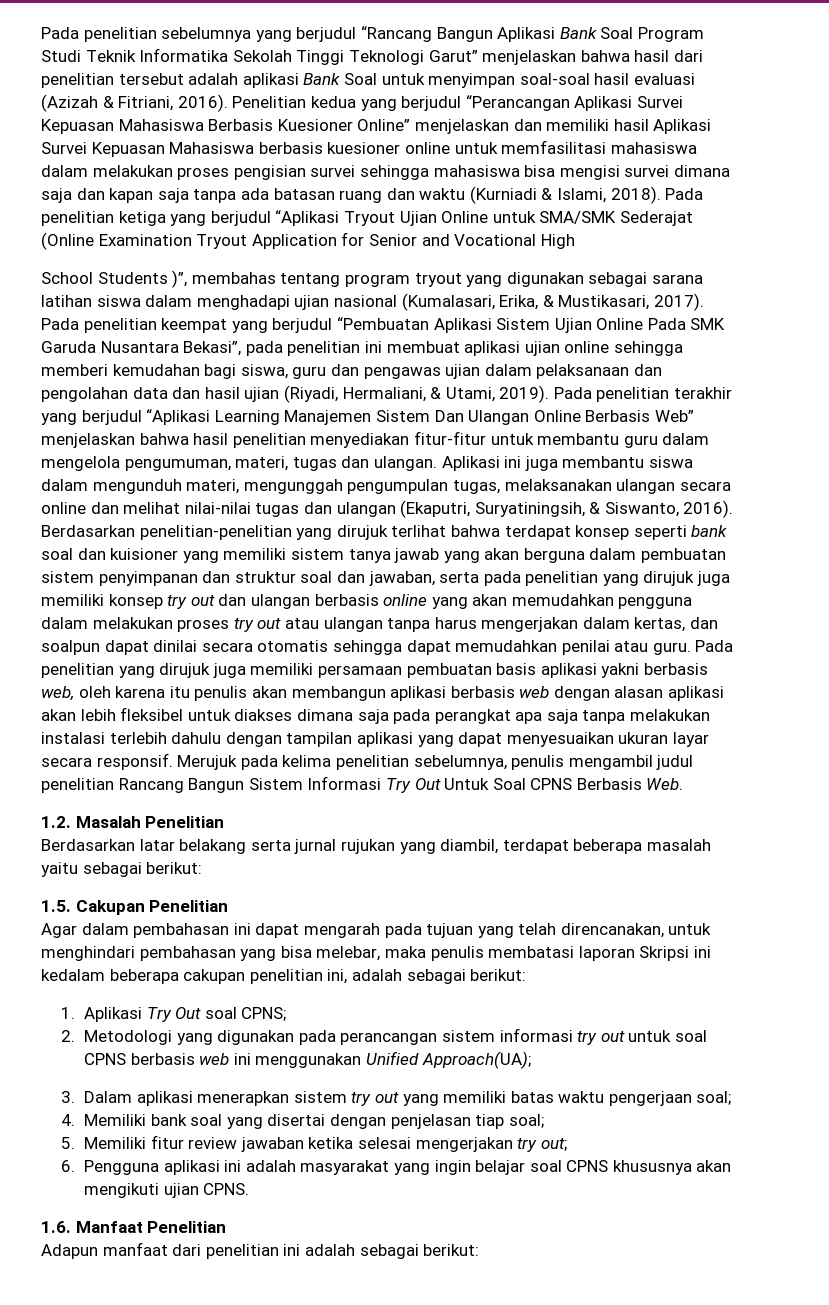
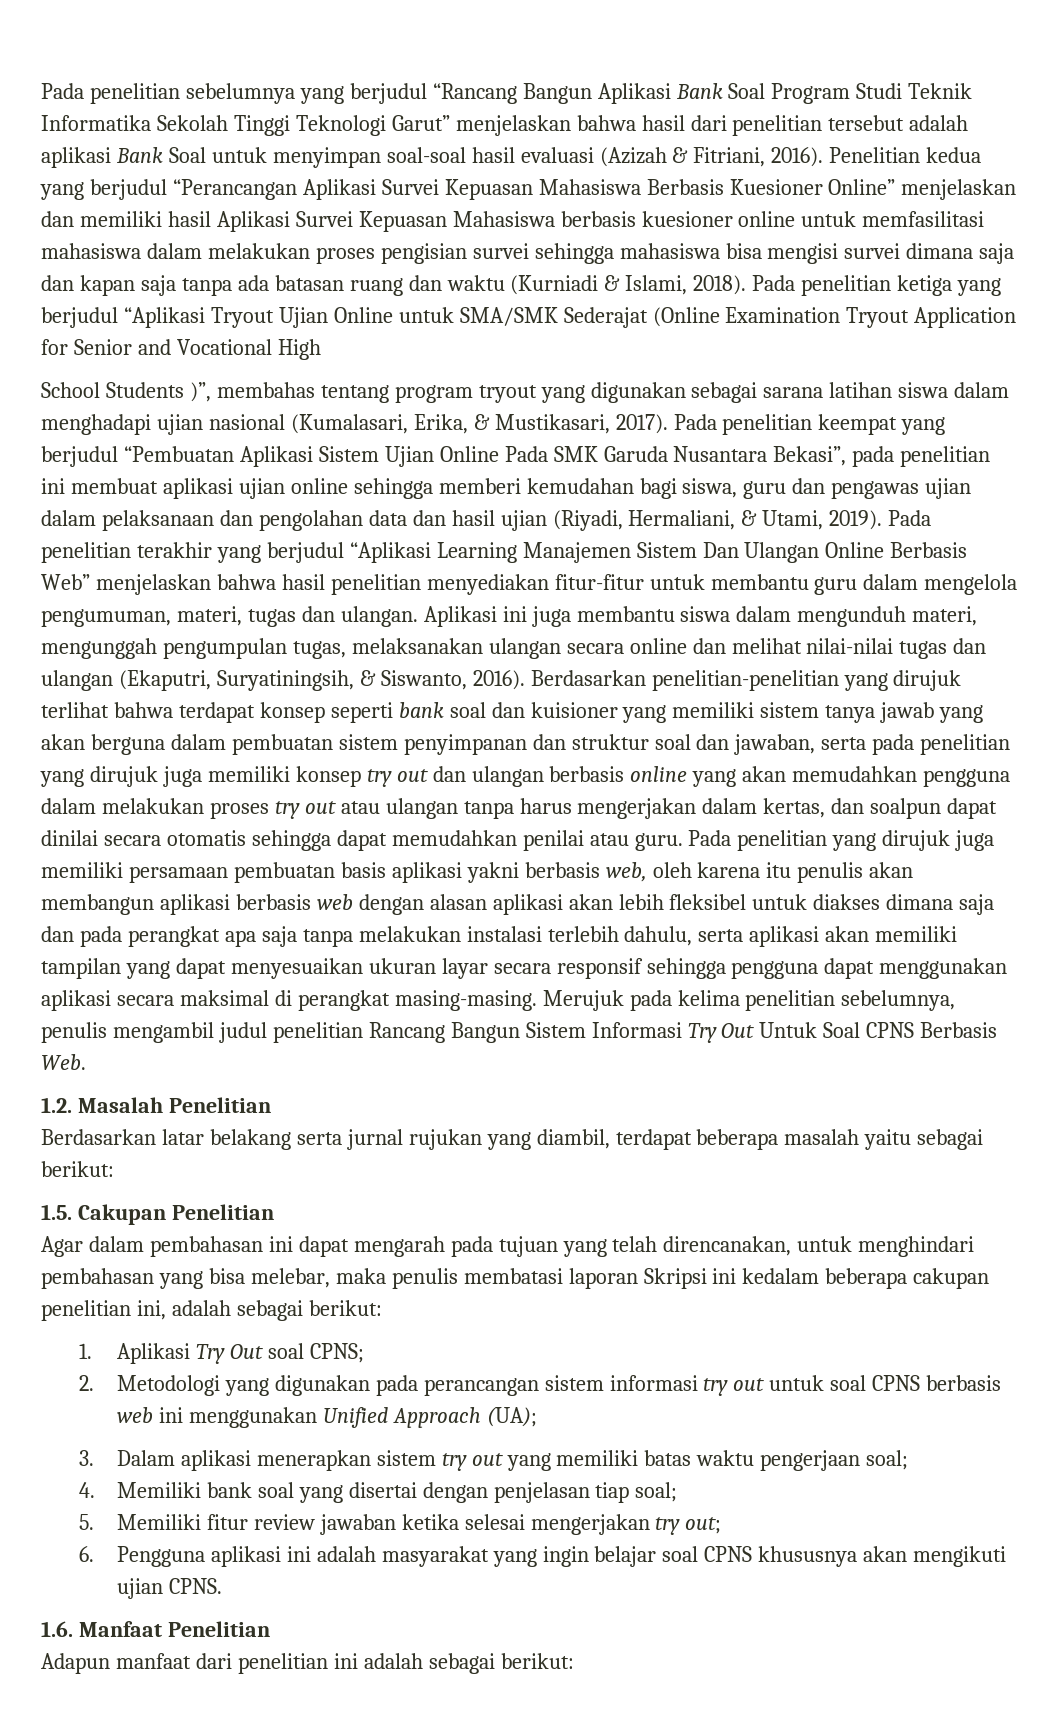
- Pada penelitian yang dirujuk juga memiliki persamaan pembuatan basis aplikasi yakni berbasis web, oleh karena itu penulis akan membangun aplikasi berbasis web dengan alasan aplikasi akan lebih fleksibel untuk diakses dimana saja pada perangkat apa saja tanpa melakukan instalasi terlebih dahulu dengan tampilan aplikasi yang dapat menyesuaikan ukuran layar secara responsif.
+ Pada penelitian yang dirujuk juga memiliki persamaan pembuatan basis aplikasi yakni berbasis web, oleh karena itu penulis akan membangun aplikasi berbasis web dengan alasan aplikasi akan lebih fleksibel untuk diakses dimana saja dan pada perangkat apa saja tanpa melakukan instalasi terlebih dahulu, serta aplikasi akan memiliki tampilan yang dapat menyesuaikan ukuran layar secara responsif sehingga pengguna dapat menggunakan aplikasi secara maksimal di perangkat masing-masing.
- 2. Metodologi yang digunakan pada perancangan sistem informasi try out untuk soal CPNS berbasis web ini menggunakan Unified Approach(UA);
+ 2. Metodologi yang digunakan pada perancangan sistem informasi try out untuk soal CPNS berbasis web ini menggunakan Unified Approach (UA);

